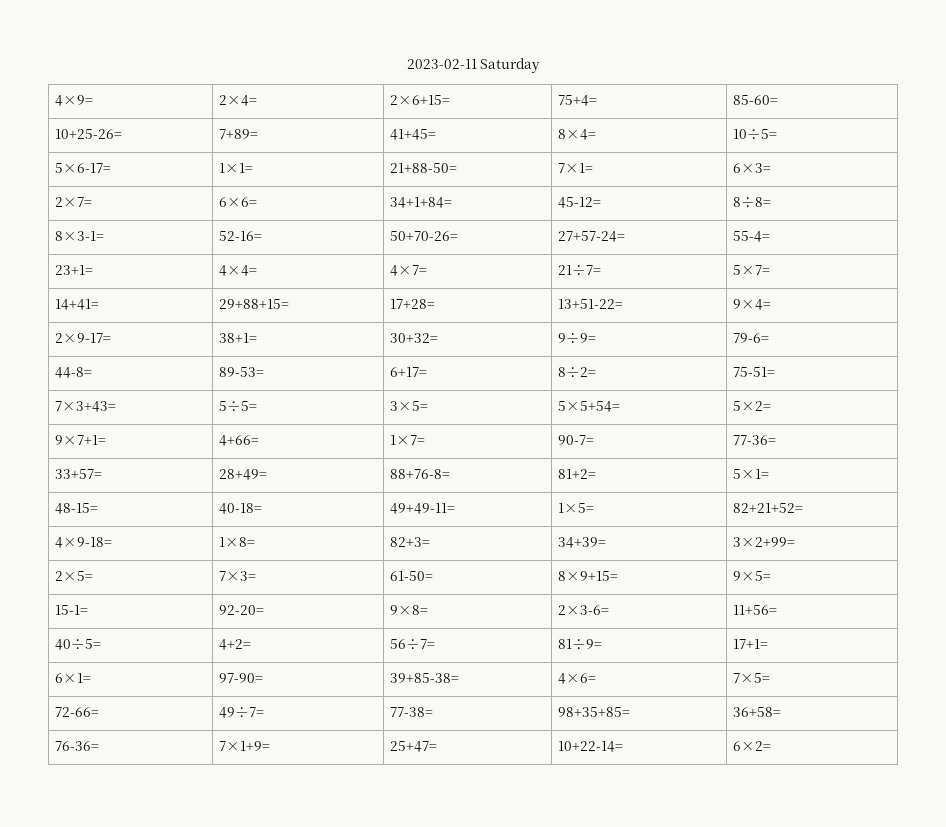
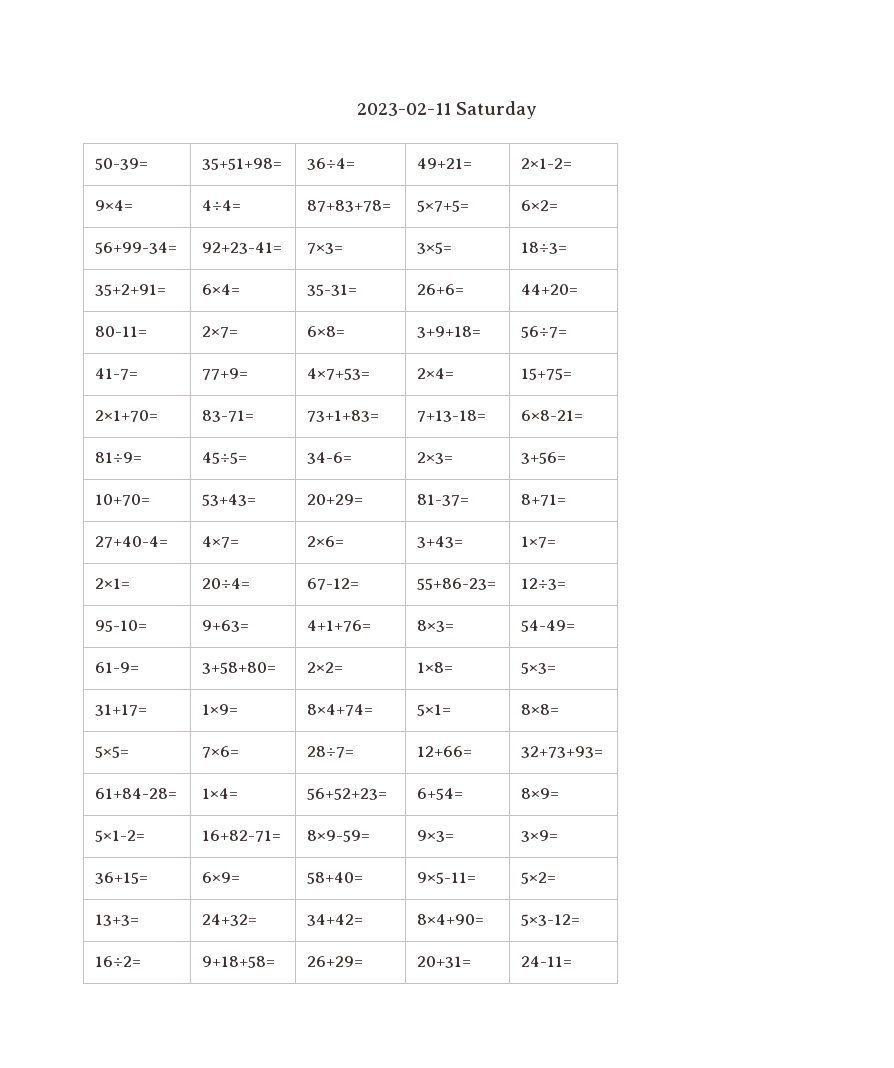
- 4×9= | 2×4= | 2×6+15= | 75+4= | 85-60=
- 10+25-26= | 7+89= | 41+45= | 8×4= | 10÷5=
- 5×6-17= | 1×1= | 21+88-50= | 7×1= | 6×3=
- 2×7= | 6×6= | 34+1+84= | 45-12= | 8÷8=
- 8×3-1= | 52-16= | 50+70-26= | 27+57-24= | 55-4=
- 23+1= | 4×4= | 4×7= | 21÷7= | 5×7=
- 14+41= | 29+88+15= | 17+28= | 13+51-22= | 9×4=
- 2×9-17= | 38+1= | 30+32= | 9÷9= | 79-6=
- 44-8= | 89-53= | 6+17= | 8÷2= | 75-51=
- 7×3+43= | 5÷5= | 3×5= | 5×5+54= | 5×2=
- 9×7+1= | 4+66= | 1×7= | 90-7= | 77-36=
- 33+57= | 28+49= | 88+76-8= | 81+2= | 5×1=
- 48-15= | 40-18= | 49+49-11= | 1×5= | 82+21+52=
- 4×9-18= | 1×8= | 82+3= | 34+39= | 3×2+99=
- 2×5= | 7×3= | 61-50= | 8×9+15= | 9×5=
- 15-1= | 92-20= | 9×8= | 2×3-6= | 11+56=
- 40÷5= | 4+2= | 56÷7= | 81÷9= | 17+1=
- 6×1= | 97-90= | 39+85-38= | 4×6= | 7×5=
- 72-66= | 49÷7= | 77-38= | 98+35+85= | 36+58=
- 76-36= | 7×1+9= | 25+47= | 10+22-14= | 6×2=
+ 50-39= | 35+51+98= | 36÷4= | 49+21= | 2×1-2=
+ 9×4= | 4÷4= | 87+83+78= | 5×7+5= | 6×2=
+ 56+99-34= | 92+23-41= | 7×3= | 3×5= | 18÷3=
+ 35+2+91= | 6×4= | 35-31= | 26+6= | 44+20=
+ 80-11= | 2×7= | 6×8= | 3+9+18= | 56÷7=
+ 41-7= | 77+9= | 4×7+53= | 2×4= | 15+75=
+ 2×1+70= | 83-71= | 73+1+83= | 7+13-18= | 6×8-21=
+ 81÷9= | 45÷5= | 34-6= | 2×3= | 3+56=
+ 10+70= | 53+43= | 20+29= | 81-37= | 8+71=
+ 27+40-4= | 4×7= | 2×6= | 3+43= | 1×7=
+ 2×1= | 20÷4= | 67-12= | 55+86-23= | 12÷3=
+ 95-10= | 9+63= | 4+1+76= | 8×3= | 54-49=
+ 61-9= | 3+58+80= | 2×2= | 1×8= | 5×3=
+ 31+17= | 1×9= | 8×4+74= | 5×1= | 8×8=
+ 5×5= | 7×6= | 28÷7= | 12+66= | 32+73+93=
+ 61+84-28= | 1×4= | 56+52+23= | 6+54= | 8×9=
+ 5×1-2= | 16+82-71= | 8×9-59= | 9×3= | 3×9=
+ 36+15= | 6×9= | 58+40= | 9×5-11= | 5×2=
+ 13+3= | 24+32= | 34+42= | 8×4+90= | 5×3-12=
+ 16÷2= | 9+18+58= | 26+29= | 20+31= | 24-11=

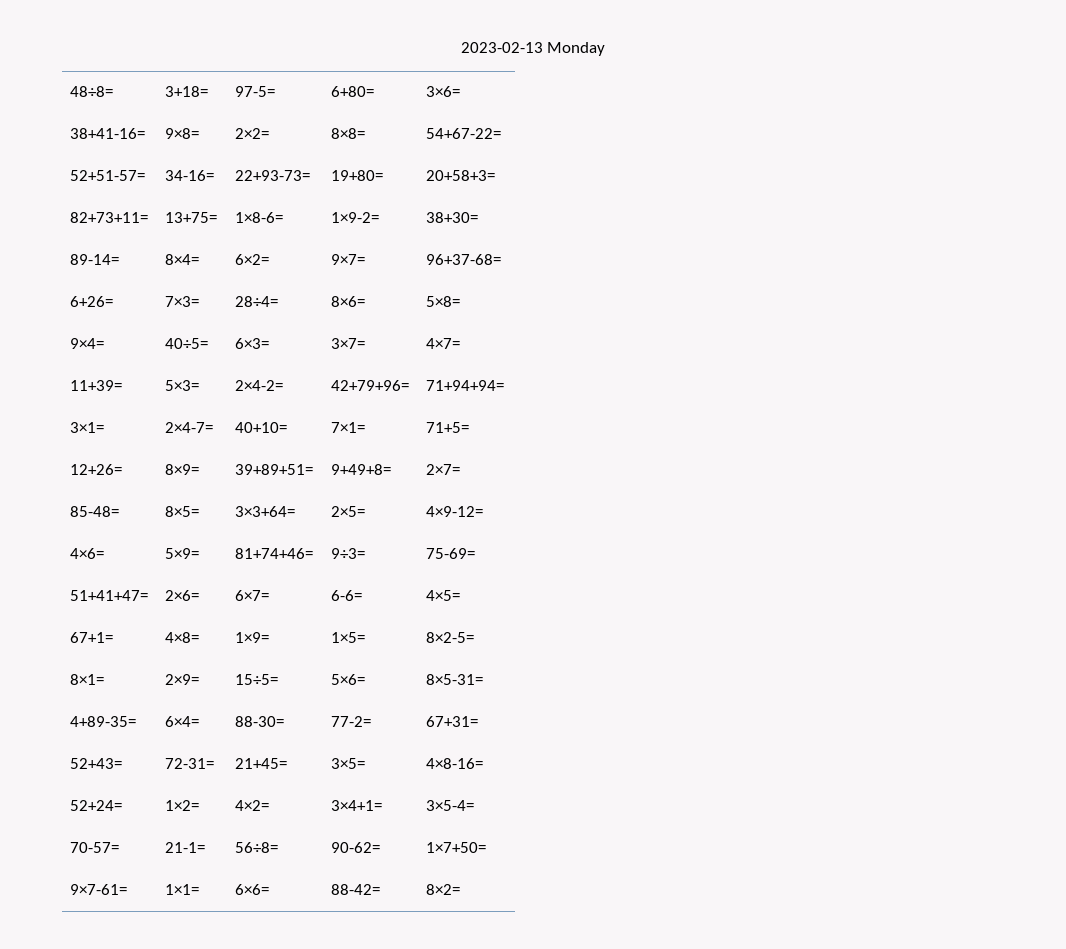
- 2023-02-11 Saturday
- 50-39= | 35+51+98= | 36÷4= | 49+21= | 2×1-2=
- 9×4= | 4÷4= | 87+83+78= | 5×7+5= | 6×2=
- 56+99-34= | 92+23-41= | 7×3= | 3×5= | 18÷3=
- 35+2+91= | 6×4= | 35-31= | 26+6= | 44+20=
- 80-11= | 2×7= | 6×8= | 3+9+18= | 56÷7=
- 41-7= | 77+9= | 4×7+53= | 2×4= | 15+75=
- 2×1+70= | 83-71= | 73+1+83= | 7+13-18= | 6×8-21=
- 81÷9= | 45÷5= | 34-6= | 2×3= | 3+56=
- 10+70= | 53+43= | 20+29= | 81-37= | 8+71=
- 27+40-4= | 4×7= | 2×6= | 3+43= | 1×7=
- 2×1= | 20÷4= | 67-12= | 55+86-23= | 12÷3=
- 95-10= | 9+63= | 4+1+76= | 8×3= | 54-49=
- 61-9= | 3+58+80= | 2×2= | 1×8= | 5×3=
- 31+17= | 1×9= | 8×4+74= | 5×1= | 8×8=
- 5×5= | 7×6= | 28÷7= | 12+66= | 32+73+93=
- 61+84-28= | 1×4= | 56+52+23= | 6+54= | 8×9=
- 5×1-2= | 16+82-71= | 8×9-59= | 9×3= | 3×9=
- 36+15= | 6×9= | 58+40= | 9×5-11= | 5×2=
- 13+3= | 24+32= | 34+42= | 8×4+90= | 5×3-12=
- 16÷2= | 9+18+58= | 26+29= | 20+31= | 24-11=
+ 2023-02-13 Monday
+ 48÷8= | 3+18= | 97-5= | 6+80= | 3×6=
+ 38+41-16= | 9×8= | 2×2= | 8×8= | 54+67-22=
+ 52+51-57= | 34-16= | 22+93-73= | 19+80= | 20+58+3=
+ 82+73+11= | 13+75= | 1×8-6= | 1×9-2= | 38+30=
+ 89-14= | 8×4= | 6×2= | 9×7= | 96+37-68=
+ 6+26= | 7×3= | 28÷4= | 8×6= | 5×8=
+ 9×4= | 40÷5= | 6×3= | 3×7= | 4×7=
+ 11+39= | 5×3= | 2×4-2= | 42+79+96= | 71+94+94=
+ 3×1= | 2×4-7= | 40+10= | 7×1= | 71+5=
+ 12+26= | 8×9= | 39+89+51= | 9+49+8= | 2×7=
+ 85-48= | 8×5= | 3×3+64= | 2×5= | 4×9-12=
+ 4×6= | 5×9= | 81+74+46= | 9÷3= | 75-69=
+ 51+41+47= | 2×6= | 6×7= | 6-6= | 4×5=
+ 67+1= | 4×8= | 1×9= | 1×5= | 8×2-5=
+ 8×1= | 2×9= | 15÷5= | 5×6= | 8×5-31=
+ 4+89-35= | 6×4= | 88-30= | 77-2= | 67+31=
+ 52+43= | 72-31= | 21+45= | 3×5= | 4×8-16=
+ 52+24= | 1×2= | 4×2= | 3×4+1= | 3×5-4=
+ 70-57= | 21-1= | 56÷8= | 90-62= | 1×7+50=
+ 9×7-61= | 1×1= | 6×6= | 88-42= | 8×2=

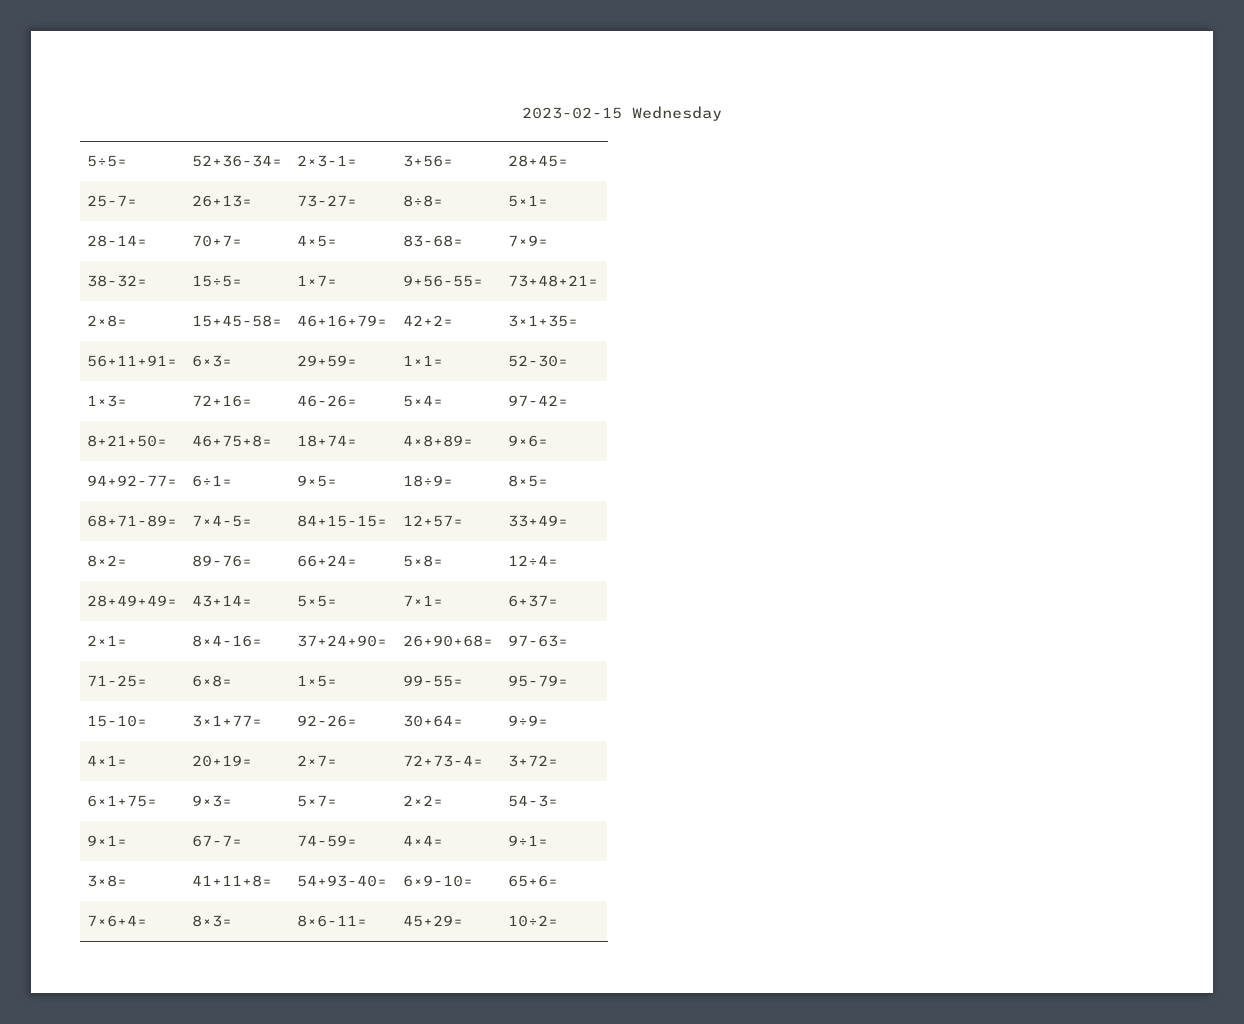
- 2023-02-13 Monday
- 48÷8= | 3+18= | 97-5= | 6+80= | 3×6=
- 38+41-16= | 9×8= | 2×2= | 8×8= | 54+67-22=
- 52+51-57= | 34-16= | 22+93-73= | 19+80= | 20+58+3=
- 82+73+11= | 13+75= | 1×8-6= | 1×9-2= | 38+30=
- 89-14= | 8×4= | 6×2= | 9×7= | 96+37-68=
- 6+26= | 7×3= | 28÷4= | 8×6= | 5×8=
- 9×4= | 40÷5= | 6×3= | 3×7= | 4×7=
- 11+39= | 5×3= | 2×4-2= | 42+79+96= | 71+94+94=
- 3×1= | 2×4-7= | 40+10= | 7×1= | 71+5=
- 12+26= | 8×9= | 39+89+51= | 9+49+8= | 2×7=
- 85-48= | 8×5= | 3×3+64= | 2×5= | 4×9-12=
- 4×6= | 5×9= | 81+74+46= | 9÷3= | 75-69=
- 51+41+47= | 2×6= | 6×7= | 6-6= | 4×5=
- 67+1= | 4×8= | 1×9= | 1×5= | 8×2-5=
- 8×1= | 2×9= | 15÷5= | 5×6= | 8×5-31=
- 4+89-35= | 6×4= | 88-30= | 77-2= | 67+31=
- 52+43= | 72-31= | 21+45= | 3×5= | 4×8-16=
- 52+24= | 1×2= | 4×2= | 3×4+1= | 3×5-4=
- 70-57= | 21-1= | 56÷8= | 90-62= | 1×7+50=
- 9×7-61= | 1×1= | 6×6= | 88-42= | 8×2=
+ 2023-02-15 Wednesday
+ 5÷5= | 52+36-34= | 2×3-1= | 3+56= | 28+45=
+ 25-7= | 26+13= | 73-27= | 8÷8= | 5×1=
+ 28-14= | 70+7= | 4×5= | 83-68= | 7×9=
+ 38-32= | 15÷5= | 1×7= | 9+56-55= | 73+48+21=
+ 2×8= | 15+45-58= | 46+16+79= | 42+2= | 3×1+35=
+ 56+11+91= | 6×3= | 29+59= | 1×1= | 52-30=
+ 1×3= | 72+16= | 46-26= | 5×4= | 97-42=
+ 8+21+50= | 46+75+8= | 18+74= | 4×8+89= | 9×6=
+ 94+92-77= | 6÷1= | 9×5= | 18÷9= | 8×5=
+ 68+71-89= | 7×4-5= | 84+15-15= | 12+57= | 33+49=
+ 8×2= | 89-76= | 66+24= | 5×8= | 12÷4=
+ 28+49+49= | 43+14= | 5×5= | 7×1= | 6+37=
+ 2×1= | 8×4-16= | 37+24+90= | 26+90+68= | 97-63=
+ 71-25= | 6×8= | 1×5= | 99-55= | 95-79=
+ 15-10= | 3×1+77= | 92-26= | 30+64= | 9÷9=
+ 4×1= | 20+19= | 2×7= | 72+73-4= | 3+72=
+ 6×1+75= | 9×3= | 5×7= | 2×2= | 54-3=
+ 9×1= | 67-7= | 74-59= | 4×4= | 9÷1=
+ 3×8= | 41+11+8= | 54+93-40= | 6×9-10= | 65+6=
+ 7×6+4= | 8×3= | 8×6-11= | 45+29= | 10÷2=

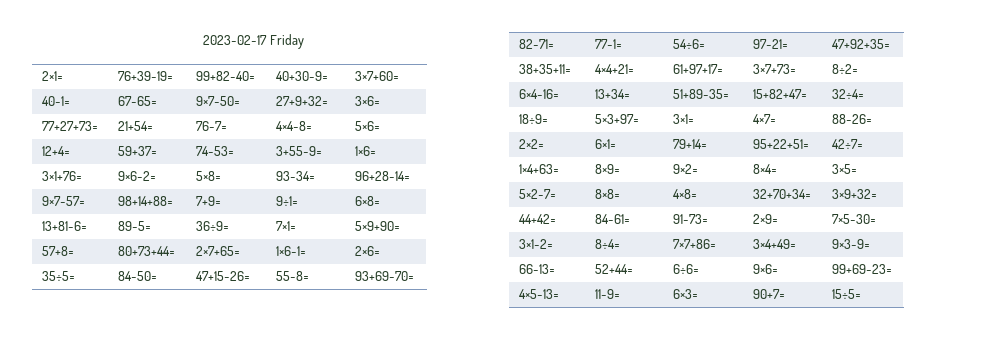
- 2023-02-15 Wednesday
- 5÷5= | 52+36-34= | 2×3-1= | 3+56= | 28+45=
- 25-7= | 26+13= | 73-27= | 8÷8= | 5×1=
- 28-14= | 70+7= | 4×5= | 83-68= | 7×9=
- 38-32= | 15÷5= | 1×7= | 9+56-55= | 73+48+21=
- 2×8= | 15+45-58= | 46+16+79= | 42+2= | 3×1+35=
- 56+11+91= | 6×3= | 29+59= | 1×1= | 52-30=
- 1×3= | 72+16= | 46-26= | 5×4= | 97-42=
- 8+21+50= | 46+75+8= | 18+74= | 4×8+89= | 9×6=
- 94+92-77= | 6÷1= | 9×5= | 18÷9= | 8×5=
- 68+71-89= | 7×4-5= | 84+15-15= | 12+57= | 33+49=
- 8×2= | 89-76= | 66+24= | 5×8= | 12÷4=
- 28+49+49= | 43+14= | 5×5= | 7×1= | 6+37=
- 2×1= | 8×4-16= | 37+24+90= | 26+90+68= | 97-63=
- 71-25= | 6×8= | 1×5= | 99-55= | 95-79=
- 15-10= | 3×1+77= | 92-26= | 30+64= | 9÷9=
- 4×1= | 20+19= | 2×7= | 72+73-4= | 3+72=
- 6×1+75= | 9×3= | 5×7= | 2×2= | 54-3=
- 9×1= | 67-7= | 74-59= | 4×4= | 9÷1=
- 3×8= | 41+11+8= | 54+93-40= | 6×9-10= | 65+6=
- 7×6+4= | 8×3= | 8×6-11= | 45+29= | 10÷2=
+ 2023-02-17 Friday
+ 2×1= | 76+39-19= | 99+82-40= | 40+30-9= | 3×7+60=
+ 40-1= | 67-65= | 9×7-50= | 27+9+32= | 3×6=
+ 77+27+73= | 21+54= | 76-7= | 4×4-8= | 5×6=
+ 12+4= | 59+37= | 74-53= | 3+55-9= | 1×6=
+ 3×1+76= | 9×6-2= | 5×8= | 93-34= | 96+28-14=
+ 9×7-57= | 98+14+88= | 7+9= | 9÷1= | 6×8=
+ 13+81-6= | 89-5= | 36÷9= | 7×1= | 5×9+90=
+ 57+8= | 80+73+44= | 2×7+65= | 1×6-1= | 2×6=
+ 35÷5= | 84-50= | 47+15-26= | 55-8= | 93+69-70=
+ 82-71= | 77-1= | 54÷6= | 97-21= | 47+92+35=
+ 38+35+11= | 4×4+21= | 61+97+17= | 3×7+73= | 8÷2=
+ 6×4-16= | 13+34= | 51+89-35= | 15+82+47= | 32÷4=
+ 18÷9= | 5×3+97= | 3×1= | 4×7= | 88-26=
+ 2×2= | 6×1= | 79+14= | 95+22+51= | 42÷7=
+ 1×4+63= | 8×9= | 9×2= | 8×4= | 3×5=
+ 5×2-7= | 8×8= | 4×8= | 32+70+34= | 3×9+32=
+ 44+42= | 84-61= | 91-73= | 2×9= | 7×5-30=
+ 3×1-2= | 8÷4= | 7×7+86= | 3×4+49= | 9×3-9=
+ 66-13= | 52+44= | 6÷6= | 9×6= | 99+69-23=
+ 4×5-13= | 11-9= | 6×3= | 90+7= | 15÷5=

